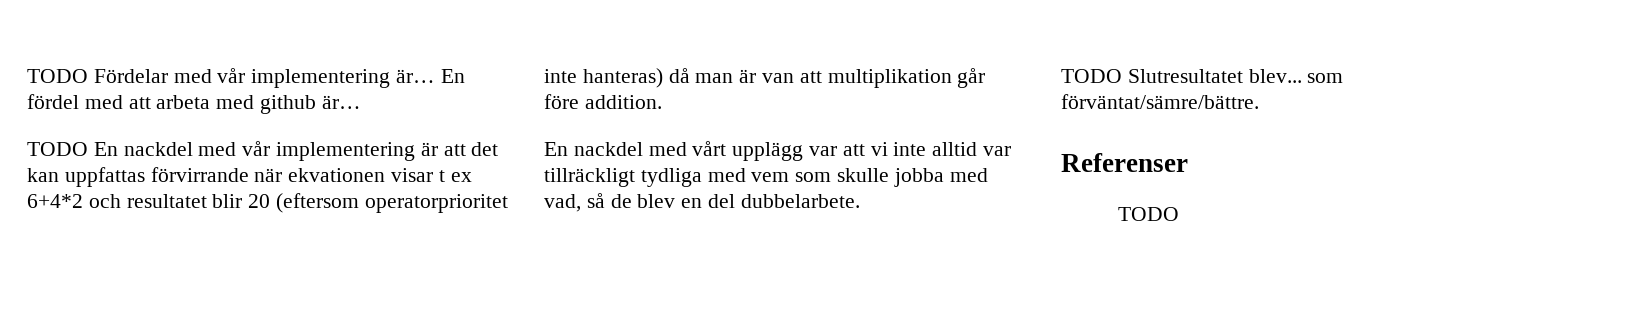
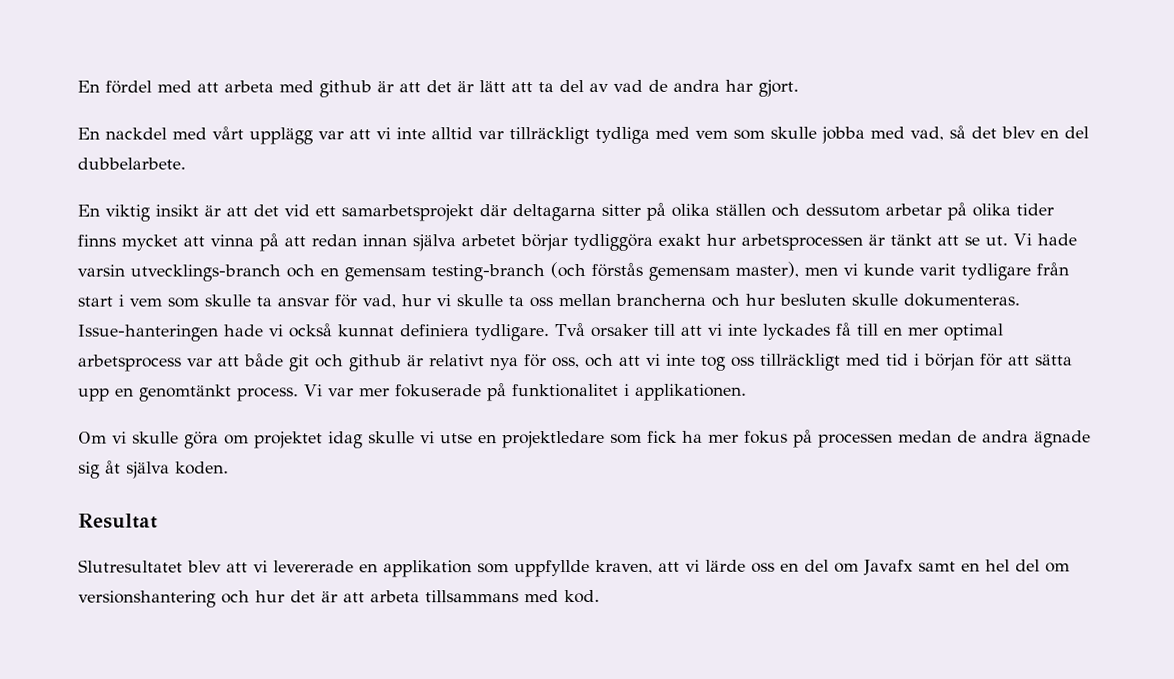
- TODO Fördelar med vår implementering är… En fördel med att arbeta med github är…
- TODO En nackdel med vår implementering är att det kan uppfattas förvirrande när ekvationen visar t ex 6+4*2 och resultatet blir 20 (eftersom operatorprioritet inte hanteras) då man är van att multiplikation går före addition.
+ En fördel med att arbeta med github är att det är lätt att ta del av vad de andra har gjort.
- En nackdel med vårt upplägg var att vi inte alltid var tillräckligt tydliga med vem som skulle jobba med vad, så de blev en del dubbelarbete.
+ En nackdel med vårt upplägg var att vi inte alltid var tillräckligt tydliga med vem som skulle jobba med vad, så det blev en del dubbelarbete.
- TODO Slutresultatet blev... som förväntat/sämre/bättre.
- Referenser
- TODO
+ En viktig insikt är att det vid ett samarbetsprojekt där deltagarna sitter på olika ställen och dessutom arbetar på olika tider finns mycket att vinna på att redan innan själva arbetet börjar tydliggöra exakt hur arbetsprocessen är tänkt att se ut. Vi hade varsin utvecklings-branch och en gemensam testing-branch (och förstås gemensam master), men vi kunde varit tydligare från start i vem som skulle ta ansvar för vad, hur vi skulle ta oss mellan brancherna och hur besluten skulle dokumenteras. Issue-hanteringen hade vi också kunnat definiera tydligare. Två orsaker till att vi inte lyckades få till en mer optimal arbetsprocess var att både git och github är relativt nya för oss, och att vi inte tog oss tillräckligt med tid i början för att sätta upp en genomtänkt process. Vi var mer fokuserade på funktionalitet i applikationen.
+ Om vi skulle göra om projektet idag skulle vi utse en projektledare som fick ha mer fokus på processen medan de andra ägnade sig åt själva koden.
+ Resultat
+ Slutresultatet blev att vi levererade en applikation som uppfyllde kraven, att vi lärde oss en del om Javafx samt en hel del om versionshantering och hur det är att arbeta tillsammans med kod.

